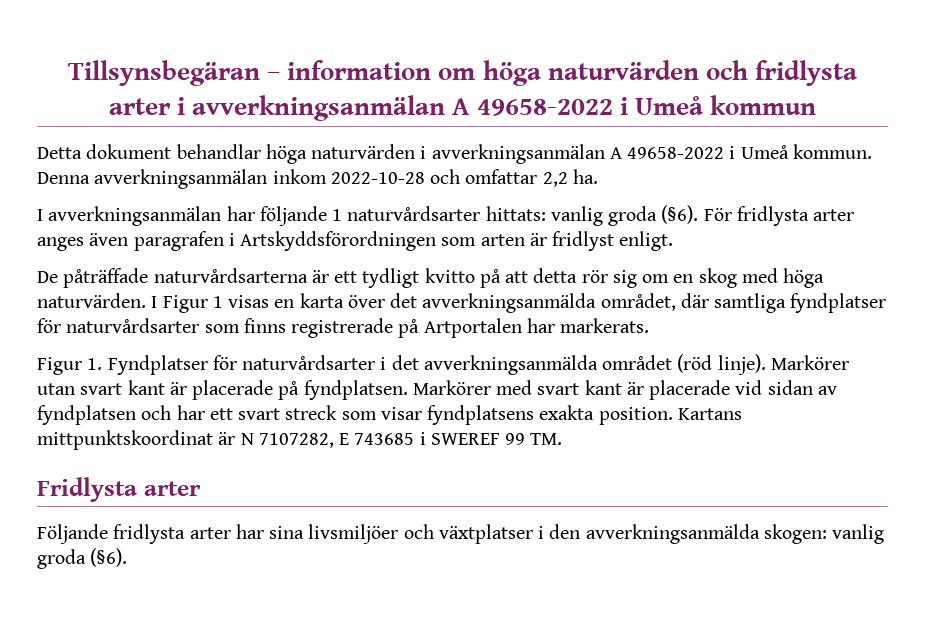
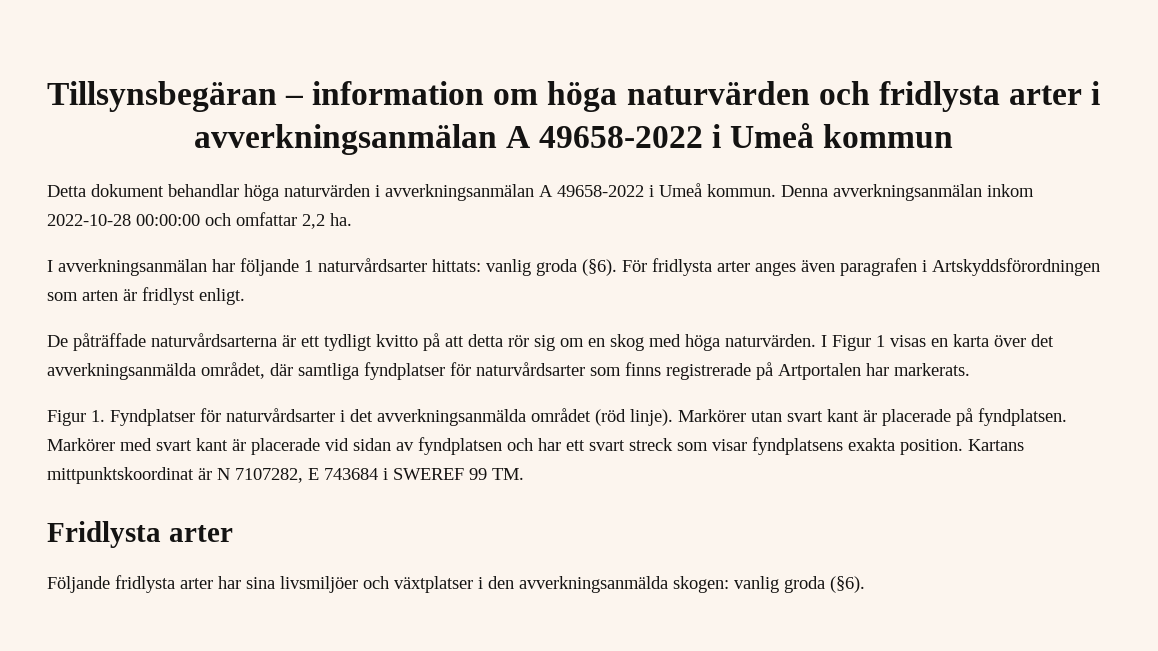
- Denna avverkningsanmälan inkom 2022-10-28 och omfattar 2,2 ha.
+ Denna avverkningsanmälan inkom 2022-10-28 00:00:00 och omfattar 2,2 ha.
- Kartans mittpunktskoordinat är N 7107282, E 743685 i SWEREF 99 TM.
+ Kartans mittpunktskoordinat är N 7107282, E 743684 i SWEREF 99 TM.

